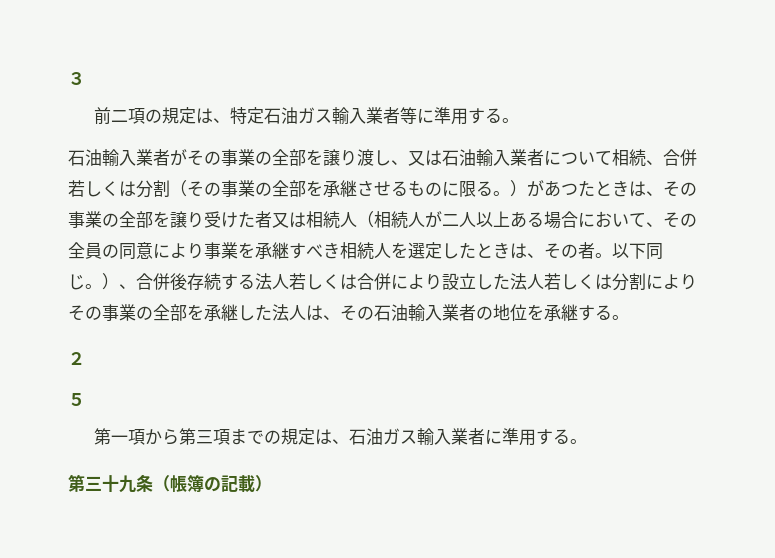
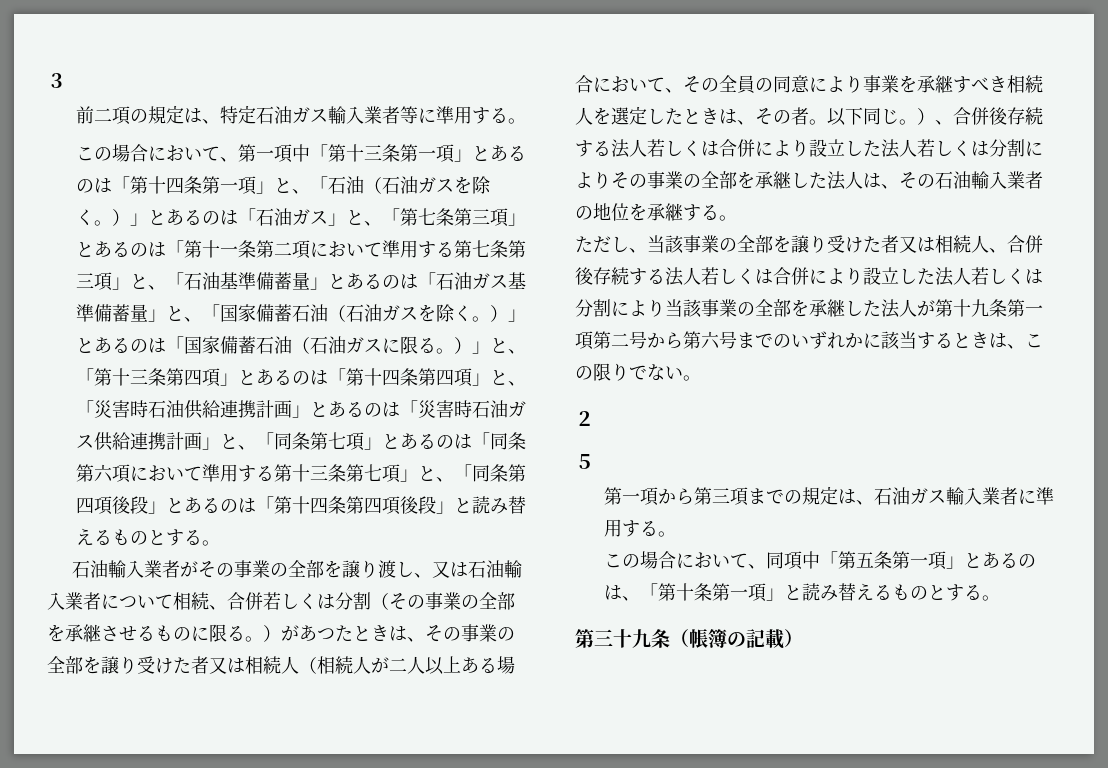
+ この場合において、第一項中「第十三条第一項」とあるのは「第十四条第一項」と、「石油（石油ガスを除く。）」とあるのは「石油ガス」と、「第七条第三項」とあるのは「第十一条第二項において準用する第七条第三項」と、「石油基準備蓄量」とあるのは「石油ガス基準備蓄量」と、「国家備蓄石油（石油ガスを除く。）」とあるのは「国家備蓄石油（石油ガスに限る。）」と、「第十三条第四項」とあるのは「第十四条第四項」と、「災害時石油供給連携計画」とあるのは「災害時石油ガス供給連携計画」と、「同条第七項」とあるのは「同条第六項において準用する第十三条第七項」と、「同条第四項後段」とあるのは「第十四条第四項後段」と読み替えるものとする。
+ ただし、当該事業の全部を譲り受けた者又は相続人、合併後存続する法人若しくは合併により設立した法人若しくは分割により当該事業の全部を承継した法人が第十九条第一項第二号から第六号までのいずれかに該当するときは、この限りでない。
+ この場合において、同項中「第五条第一項」とあるのは、「第十条第一項」と読み替えるものとする。

